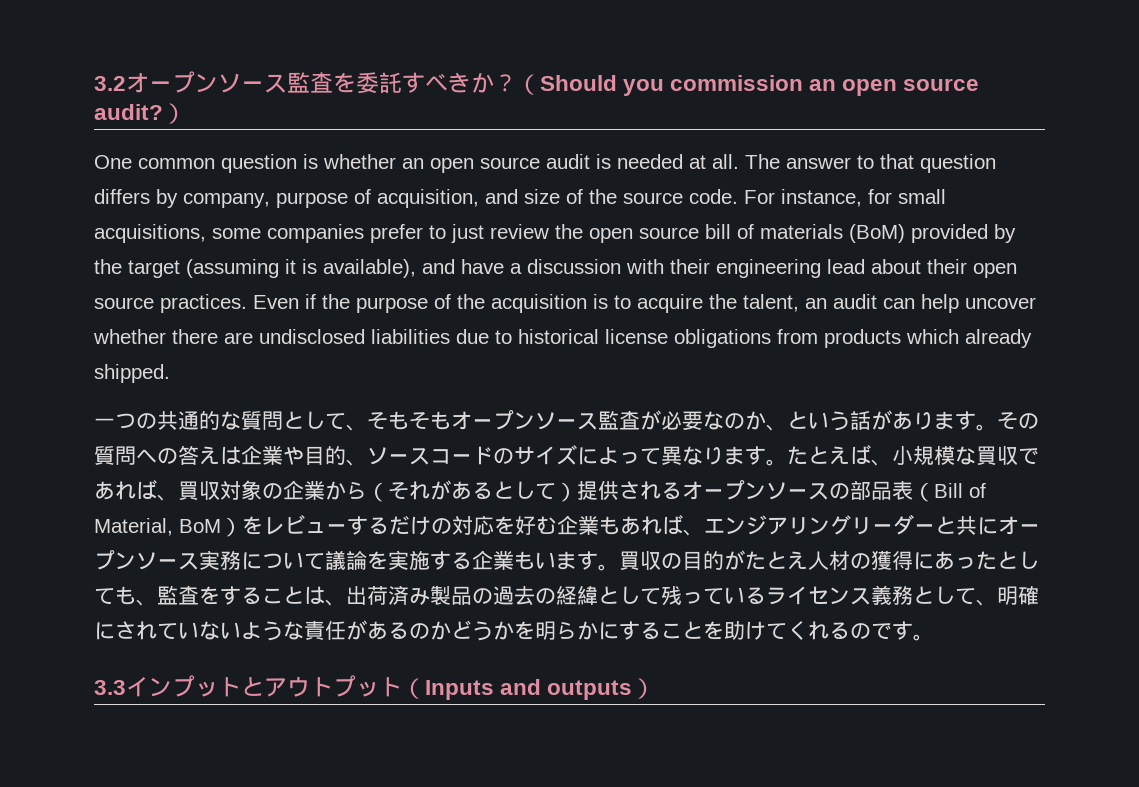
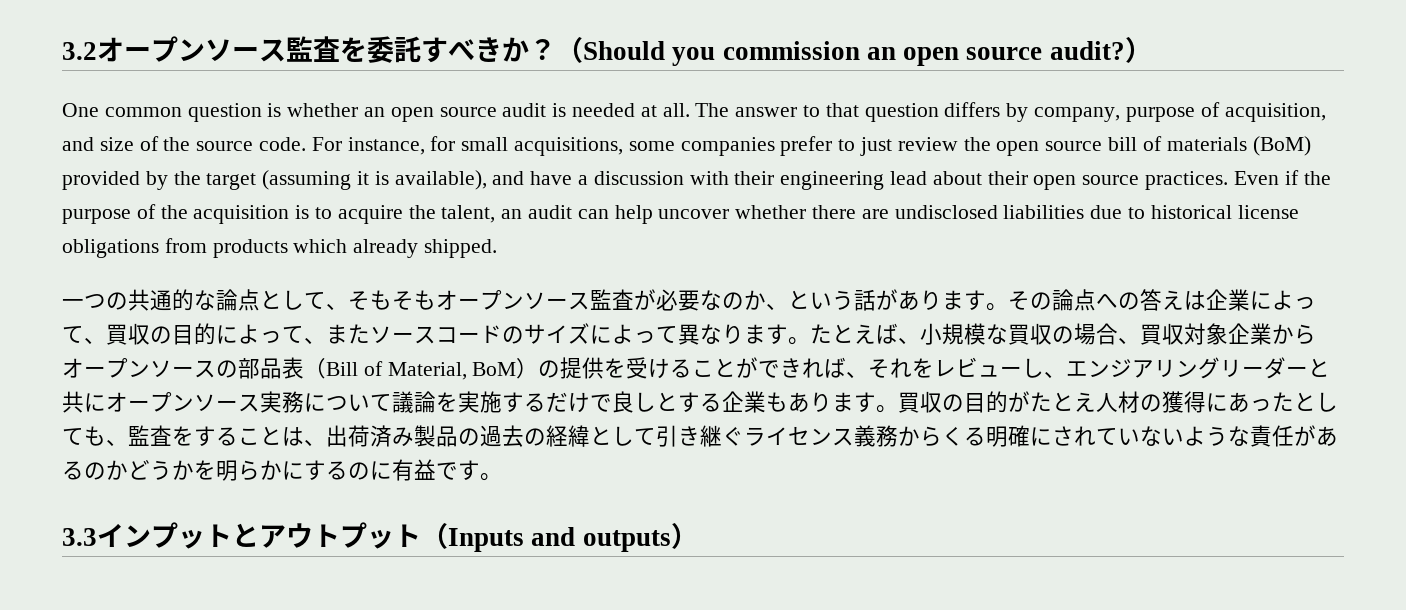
- 一つの共通的な質問として、そもそもオープンソース監査が必要なのか、という話があります。
+ 一つの共通的な論点として、そもそもオープンソース監査が必要なのか、という話があります。
- その質問への答えは企業や目的、ソースコードのサイズによって異なります。
+ その論点への答えは企業によって、買収の目的によって、またソースコードのサイズによって異なります。
- たとえば、小規模な買収であれば、買収対象の企業から（それがあるとして）提供されるオープンソースの部品表（Bill of Material, BoM）をレビューするだけの対応を好む企業もあれば、エンジアリングリーダーと共にオープンソース実務について議論を実施する企業もいます。
+ たとえば、小規模な買収の場合、買収対象企業からオープンソースの部品表（Bill of Material, BoM）の提供を受けることができれば、それをレビューし、エンジアリングリーダーと共にオープンソース実務について議論を実施するだけで良しとする企業もあります。
- 買収の目的がたとえ人材の獲得にあったとしても、監査をすることは、出荷済み製品の過去の経緯として残っているライセンス義務として、明確にされていないような責任があるのかどうかを明らかにすることを助けてくれるのです。
+ 買収の目的がたとえ人材の獲得にあったとしても、監査をすることは、出荷済み製品の過去の経緯として引き継ぐライセンス義務からくる明確にされていないような責任があるのかどうかを明らかにするのに有益です。

